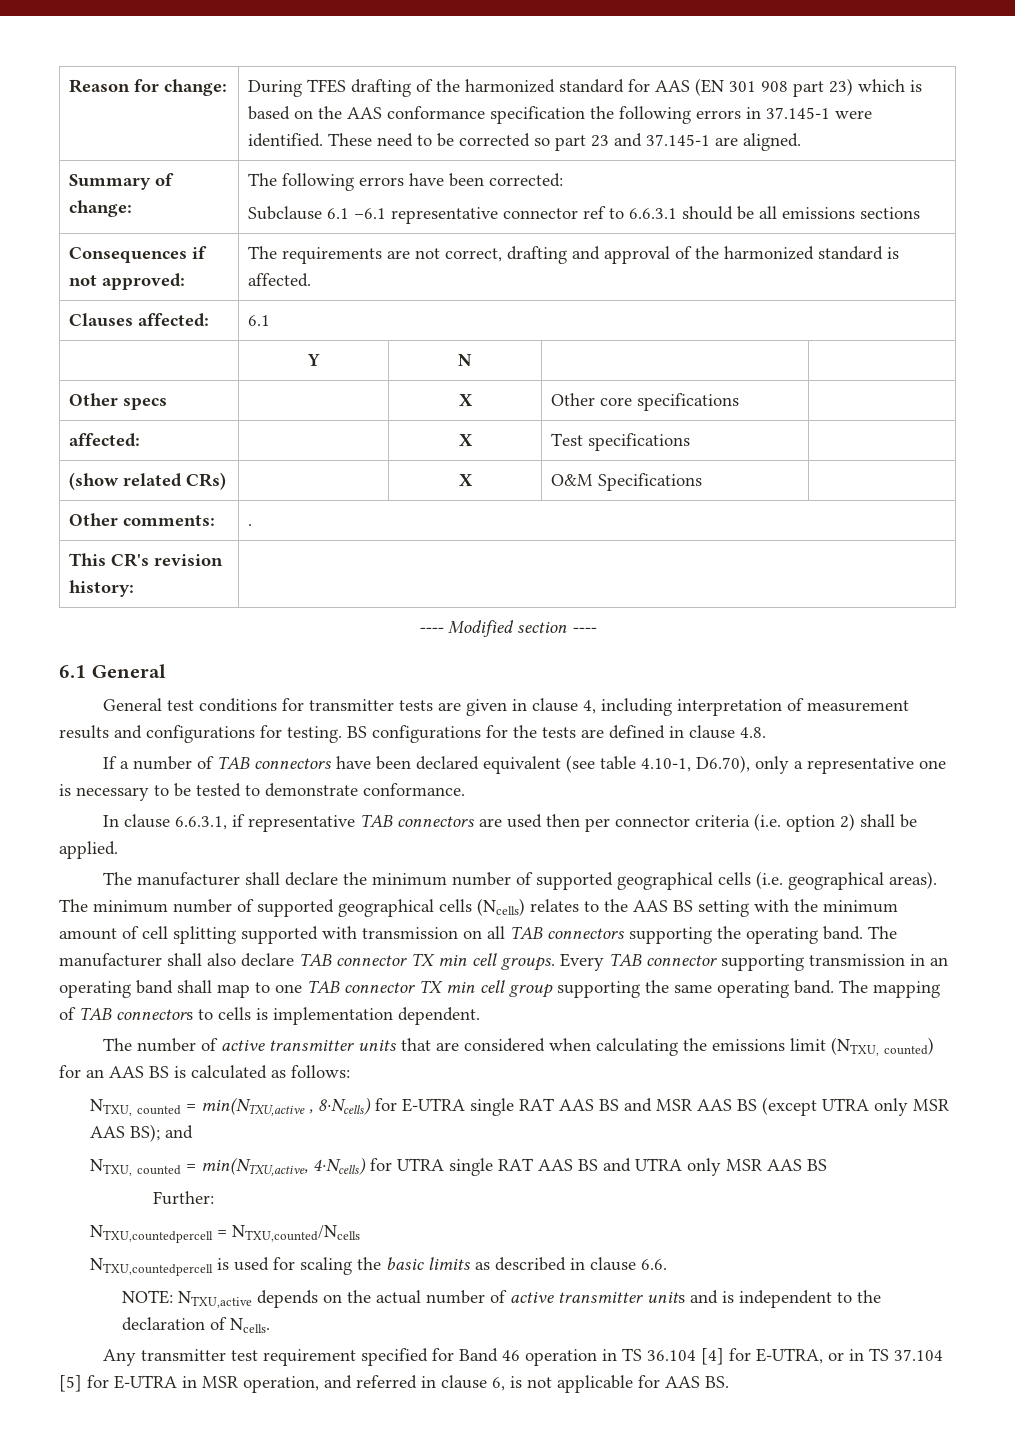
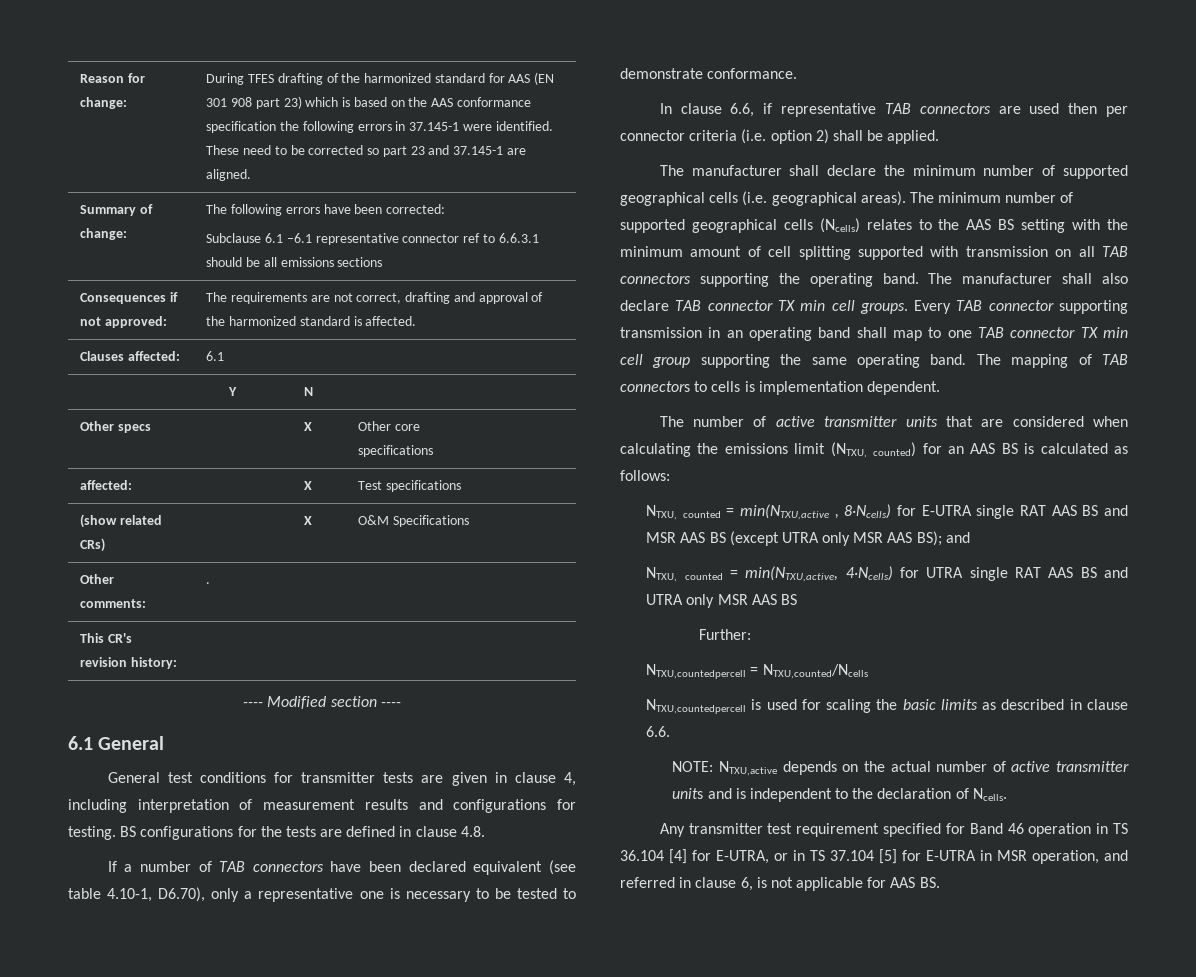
- In clause 6.6.3.1, if representative TAB connectors are used then per connector criteria (i.e. option 2) shall be applied.
+ In clause 6.6, if representative TAB connectors are used then per connector criteria (i.e. option 2) shall be applied.

